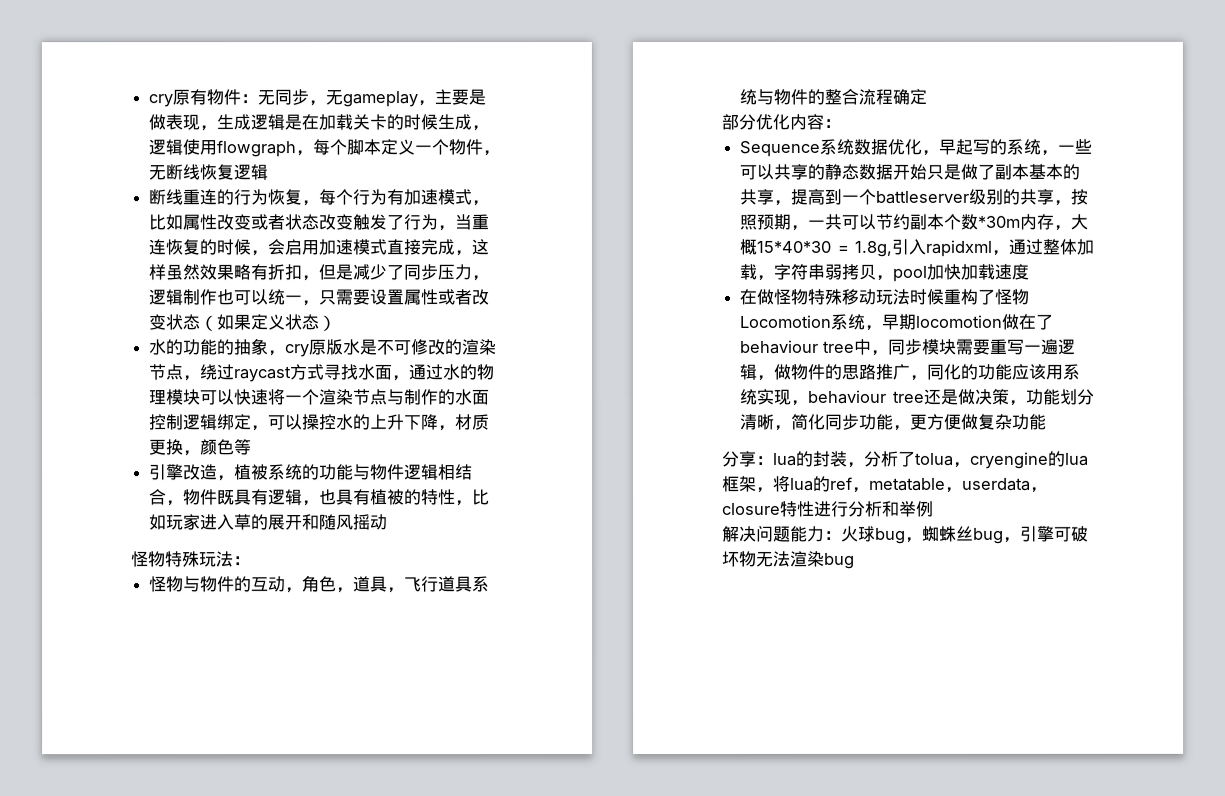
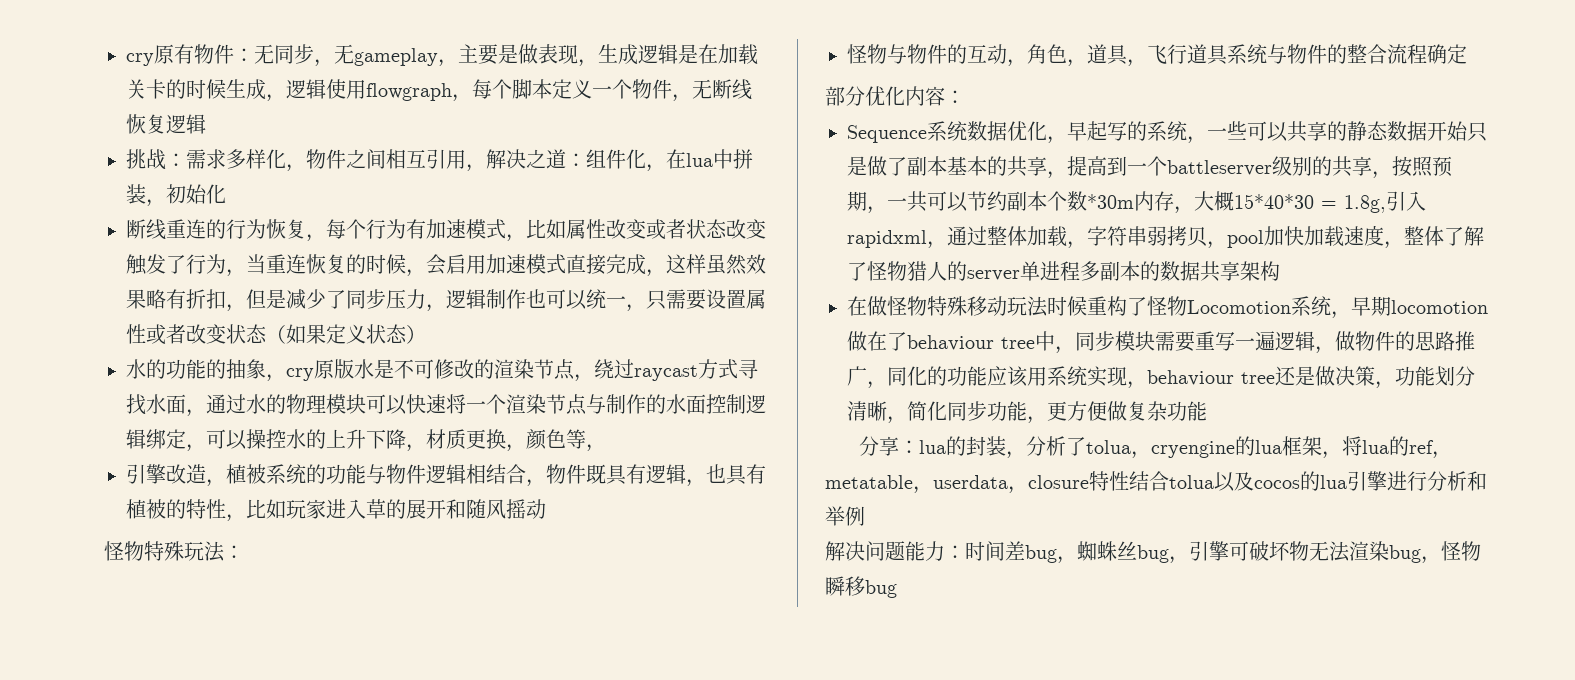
+ 挑战：需求多样化，物件之间相互引用，解决之道：组件化，在lua中拼装，初始化
- 水的功能的抽象，cry原版水是不可修改的渲染节点，绕过raycast方式寻找水面，通过水的物理模块可以快速将一个渲染节点与制作的水面控制逻辑绑定，可以操控水的上升下降，材质更换，颜色等
+ 水的功能的抽象，cry原版水是不可修改的渲染节点，绕过raycast方式寻找水面，通过水的物理模块可以快速将一个渲染节点与制作的水面控制逻辑绑定，可以操控水的上升下降，材质更换，颜色等，
- Sequence系统数据优化，早起写的系统，一些可以共享的静态数据开始只是做了副本基本的共享，提高到一个battleserver级别的共享，按照预期，一共可以节约副本个数*30m内存，大概15*40*30 = 1.8g,引入rapidxml，通过整体加载，字符串弱拷贝，pool加快加载速度
+ Sequence系统数据优化，早起写的系统，一些可以共享的静态数据开始只是做了副本基本的共享，提高到一个battleserver级别的共享，按照预期，一共可以节约副本个数*30m内存，大概15*40*30 = 1.8g,引入rapidxml，通过整体加载，字符串弱拷贝，pool加快加载速度，整体了解了怪物猎人的server单进程多副本的数据共享架构
- 分享：lua的封装，分析了tolua，cryengine的lua框架，将lua的ref，metatable，userdata，closure特性进行分析和举例
+ 分享：lua的封装，分析了tolua，cryengine的lua框架，将lua的ref，metatable，userdata，closure特性结合tolua以及cocos的lua引擎进行分析和举例
- 解决问题能力：火球bug，蜘蛛丝bug，引擎可破坏物无法渲染bug
+ 解决问题能力：时间差bug，蜘蛛丝bug，引擎可破坏物无法渲染bug，怪物瞬移bug

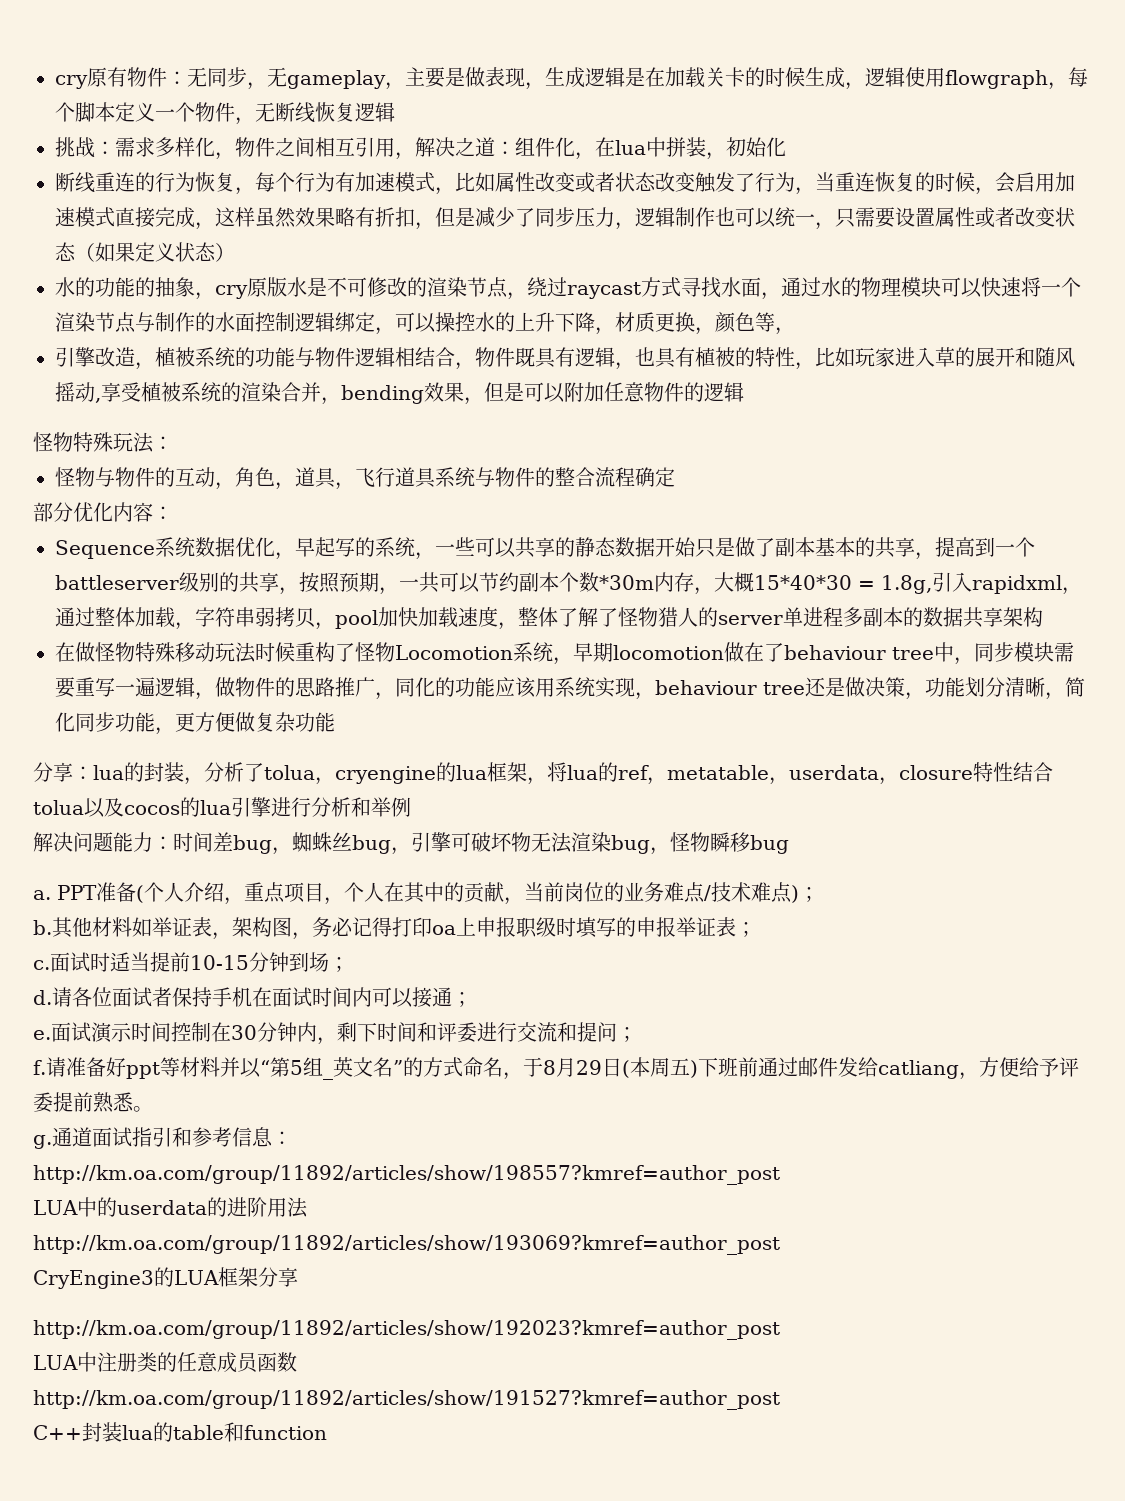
- 引擎改造，植被系统的功能与物件逻辑相结合，物件既具有逻辑，也具有植被的特性，比如玩家进入草的展开和随风摇动
+ 引擎改造，植被系统的功能与物件逻辑相结合，物件既具有逻辑，也具有植被的特性，比如玩家进入草的展开和随风摇动,享受植被系统的渲染合并，bending效果，但是可以附加任意物件的逻辑
+ a. PPT准备(个人介绍，重点项目，个人在其中的贡献，当前岗位的业务难点/技术难点)；
+ b.其他材料如举证表，架构图，务必记得打印oa上申报职级时填写的申报举证表；
+ c.面试时适当提前10-15分钟到场；
+ d.请各位面试者保持手机在面试时间内可以接通；
+ e.面试演示时间控制在30分钟内，剩下时间和评委进行交流和提问；
+ f.请准备好ppt等材料并以“第5组_英文名”的方式命名，于8月29日(本周五)下班前通过邮件发给catliang，方便给予评委提前熟悉。
+ g.通道面试指引和参考信息：
+ http://km.oa.com/group/11892/articles/show/198557?kmref=author_post
+ LUA中的userdata的进阶用法
+ http://km.oa.com/group/11892/articles/show/193069?kmref=author_post
+ CryEngine3的LUA框架分享
+ http://km.oa.com/group/11892/articles/show/192023?kmref=author_post
+ LUA中注册类的任意成员函数
+ http://km.oa.com/group/11892/articles/show/191527?kmref=author_post
+ C++封装lua的table和function

